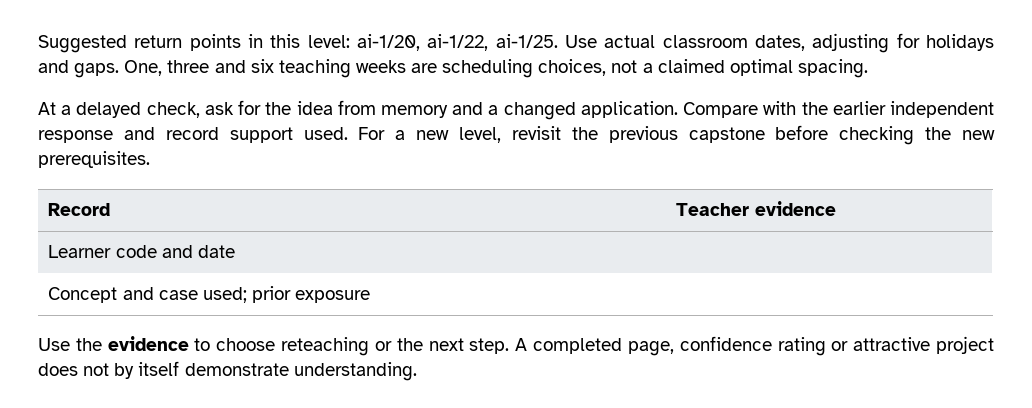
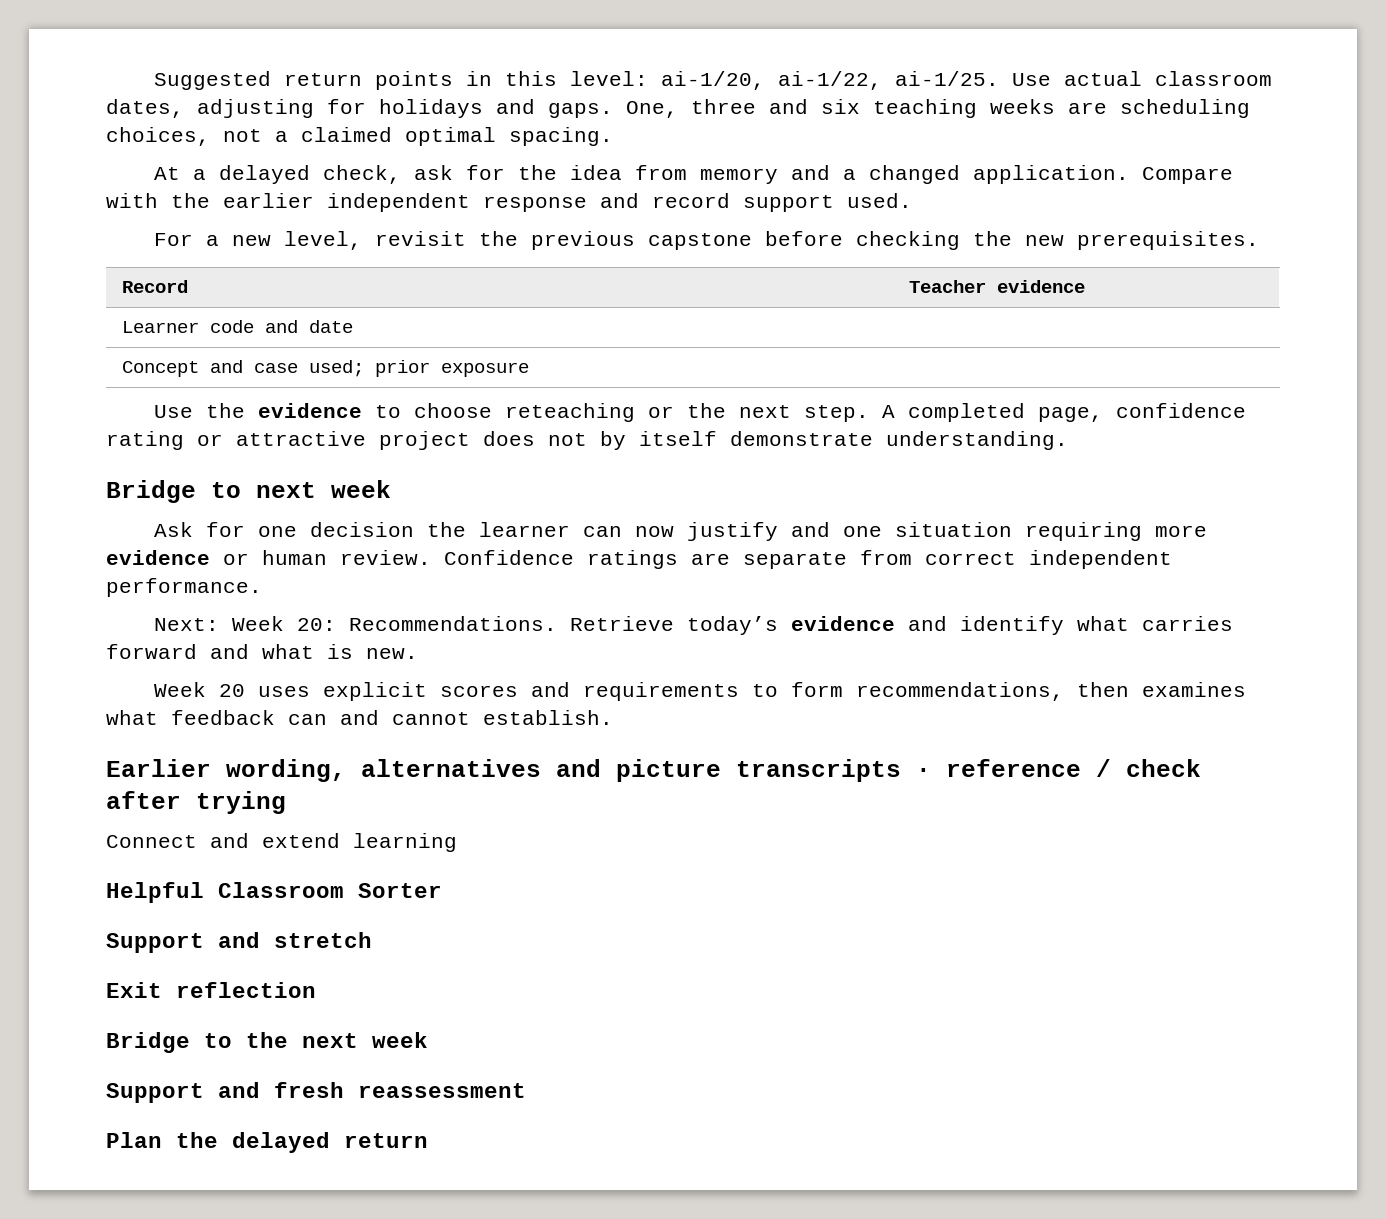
- Compare with the earlier independent response and record support used. For a new level, revisit the previous capstone before checking the new prerequisites.
+ Compare with the earlier independent response and record support used.
+ For a new level, revisit the previous capstone before checking the new prerequisites.
+ Bridge to next week
+ Ask for one decision the learner can now justify and one situation requiring more evidence or human review. Confidence ratings are separate from correct independent performance.
+ Next: Week 20: Recommendations. Retrieve today’s evidence and identify what carries forward and what is new.
+ Week 20 uses explicit scores and requirements to form recommendations, then examines what feedback can and cannot establish.
+ Earlier wording, alternatives and picture transcripts · reference / check after trying
+ Connect and extend learning
+ Helpful Classroom Sorter
+ Support and stretch
+ Exit reflection
+ Bridge to the next week
+ Support and fresh reassessment
+ Plan the delayed return

